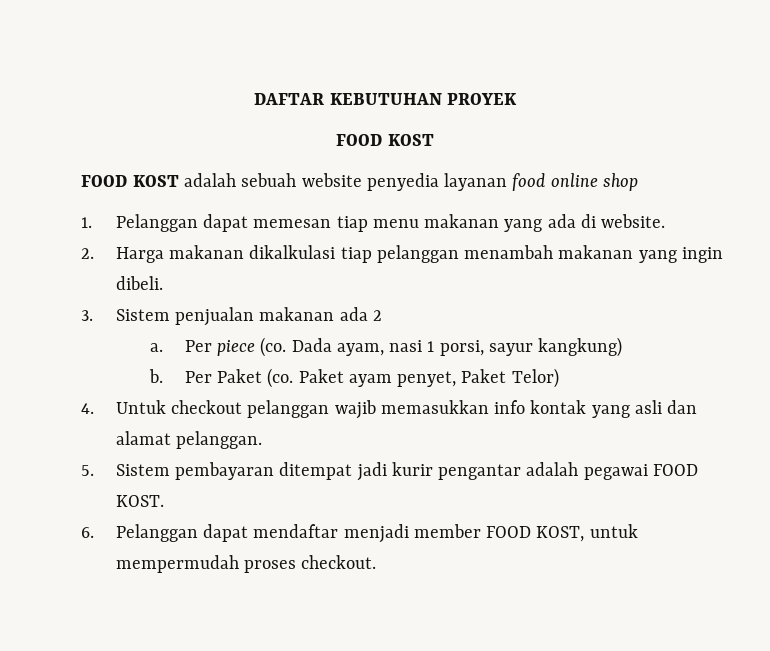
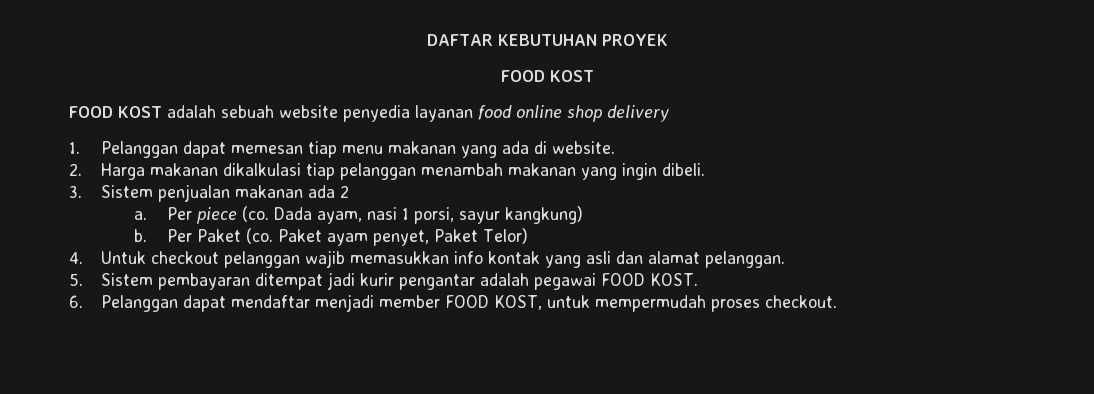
- FOOD KOST adalah sebuah website penyedia layanan food online shop
+ FOOD KOST adalah sebuah website penyedia layanan food online shop delivery

